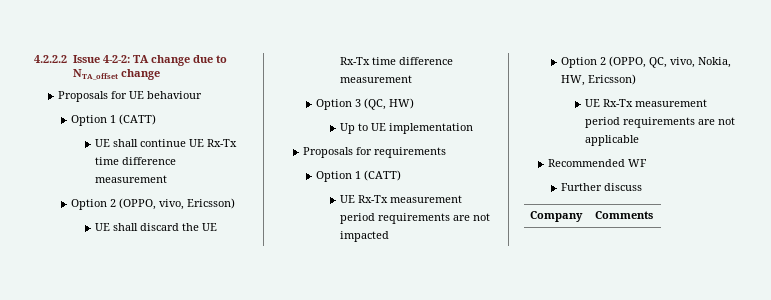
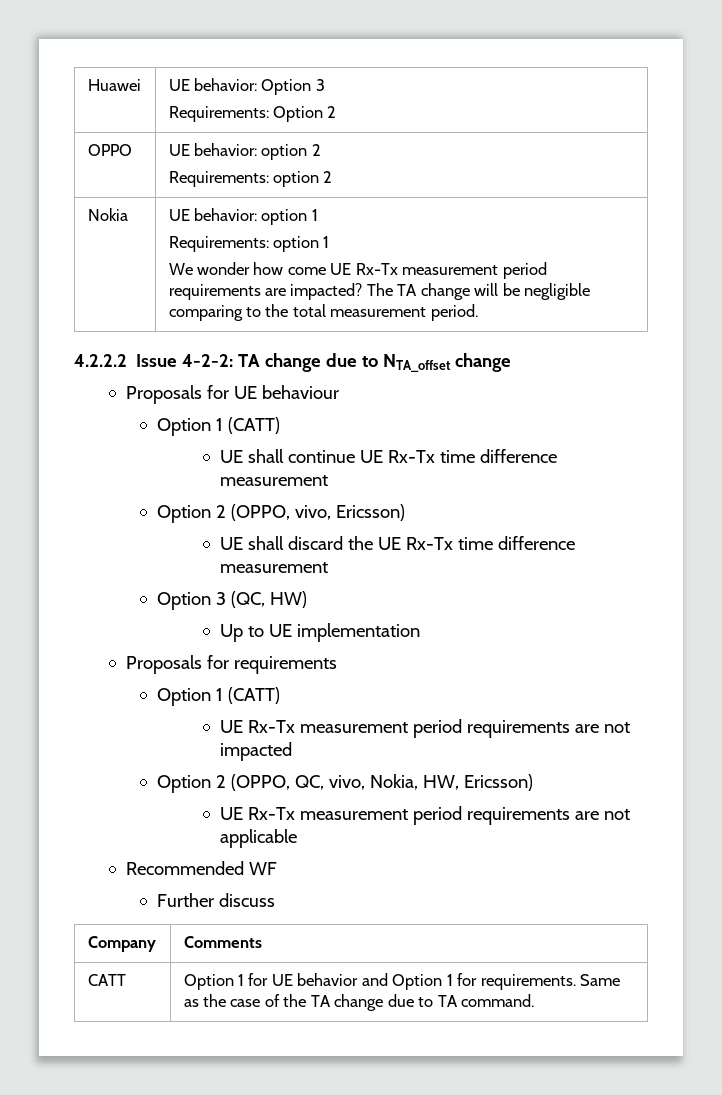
+ Huawei | UE behavior: Option 3
+ Requirements: Option 2
+ OPPO | UE behavior: option 2
+ Requirements: option 2
+ Nokia | UE behavior: option 1
+ Requirements: option 1
+ We wonder how come UE Rx-Tx measurement period requirements are impacted? The TA change will be negligible comparing to the total measurement period.
+ CATT | Option 1 for UE behavior and Option 1 for requirements. Same as the case of the TA change due to TA command.

